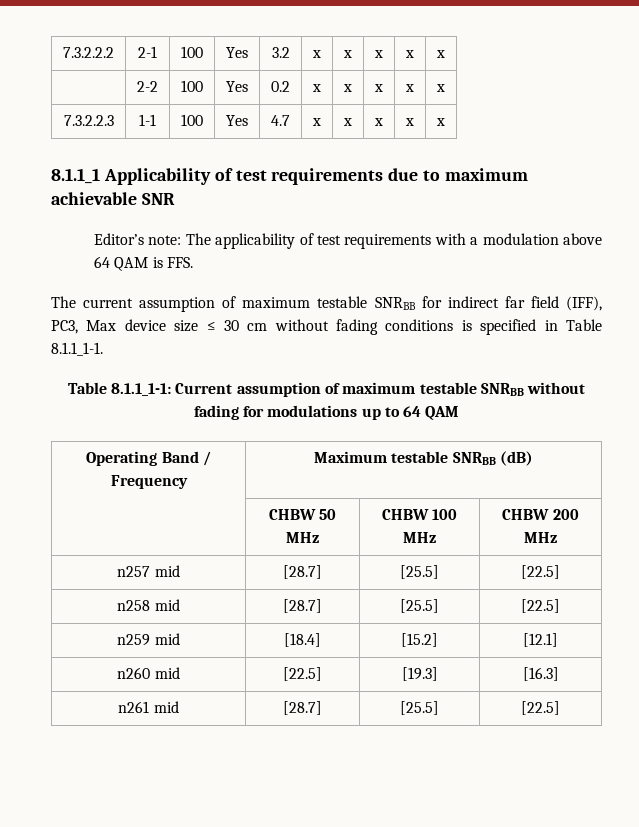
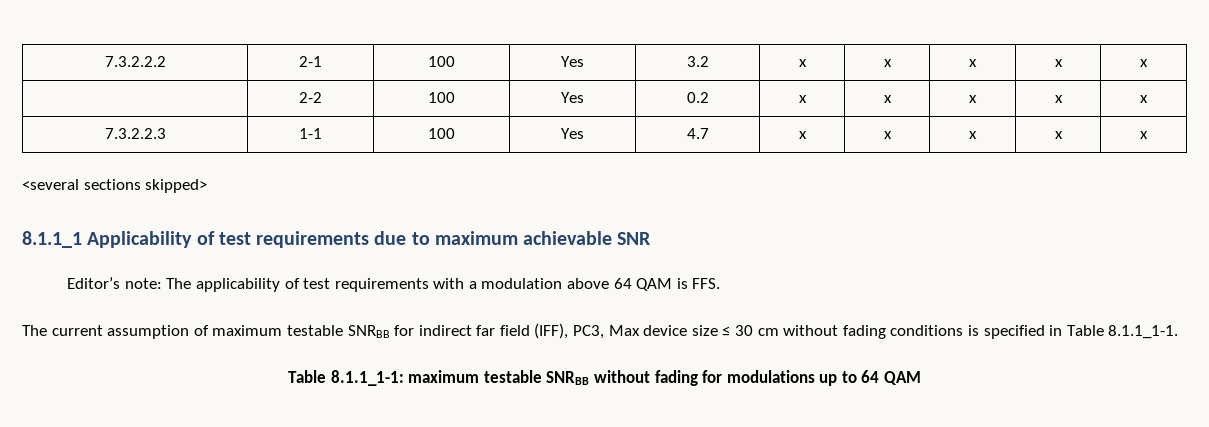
+ <several sections skipped>
- Table 8.1.1_1-1: Current assumption of maximum testable SNRBB without fading for modulations up to 64 QAM
+ Table 8.1.1_1-1: maximum testable SNRBB without fading for modulations up to 64 QAM
- Operating Band / Frequency | Maximum testable SNRBB (dB)
- | CHBW 50 MHz | CHBW 100 MHz | CHBW 200 MHz
- n257 mid | [28.7] | [25.5] | [22.5]
- n258 mid | [28.7] | [25.5] | [22.5]
- n259 mid | [18.4] | [15.2] | [12.1]
- n260 mid | [22.5] | [19.3] | [16.3]
- n261 mid | [28.7] | [25.5] | [22.5]

